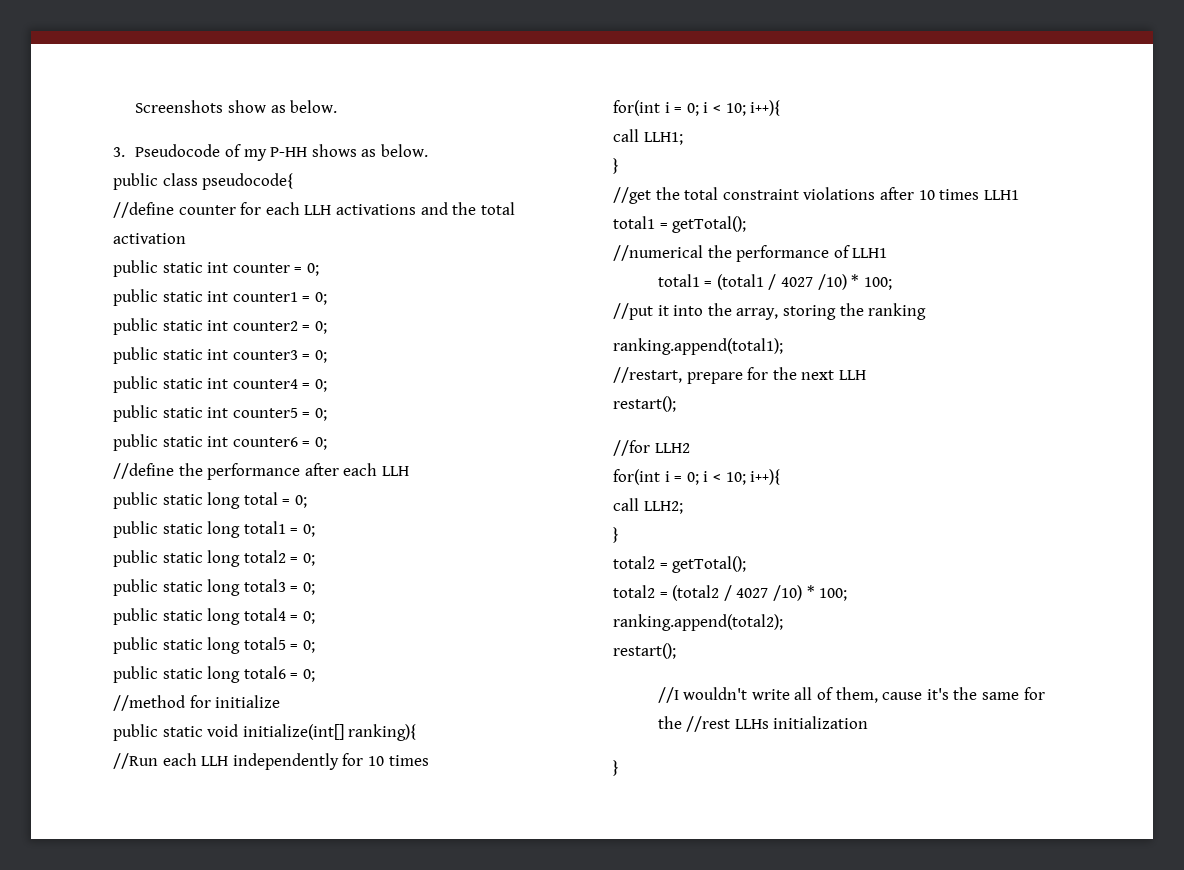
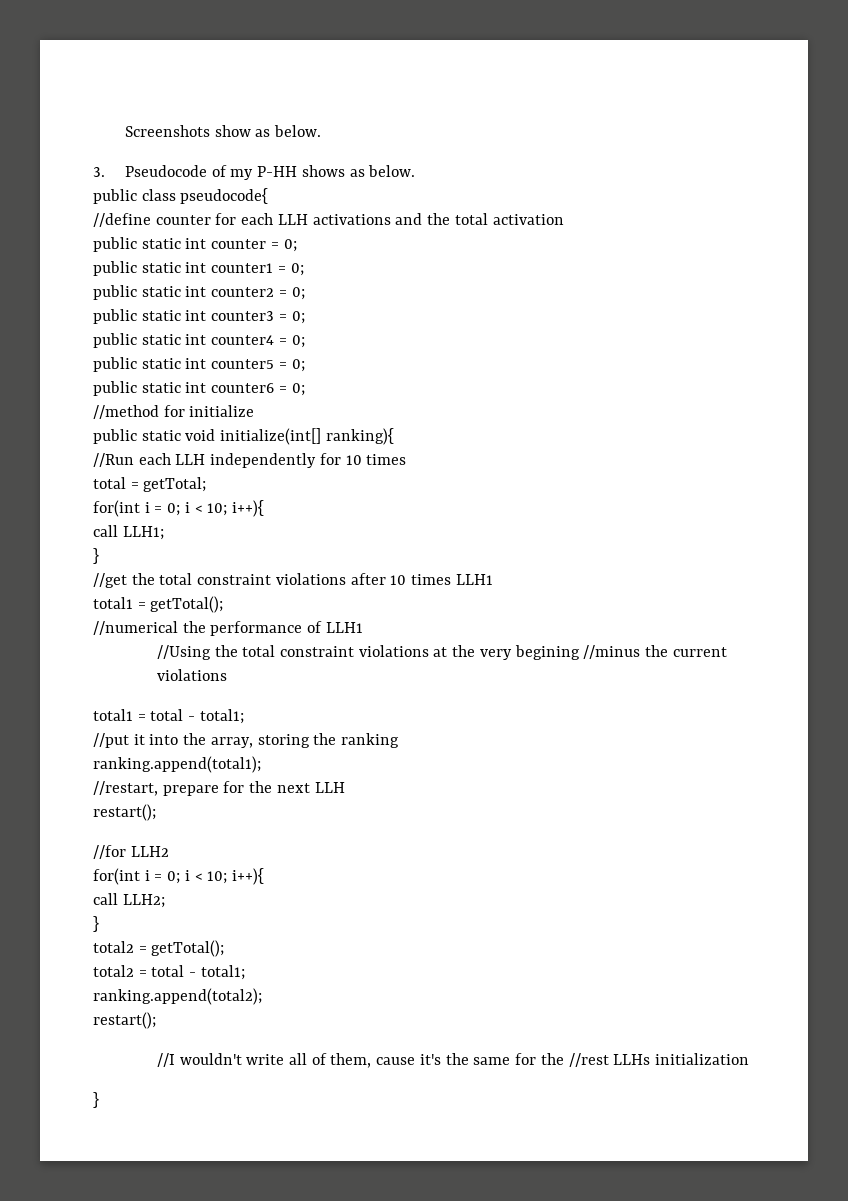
- //define the performance after each LLH
- public static long total = 0;
- public static long total1 = 0;
- public static long total2 = 0;
- public static long total3 = 0;
- public static long total4 = 0;
- public static long total5 = 0;
- public static long total6 = 0;
+ total = getTotal;
- total1 = (total1 / 4027 /10) * 100;
+ //Using the total constraint violations at the very begining //minus the current violations
+ total1 = total - total1;
- total2 = (total2 / 4027 /10) * 100;
+ total2 = total - total1;

